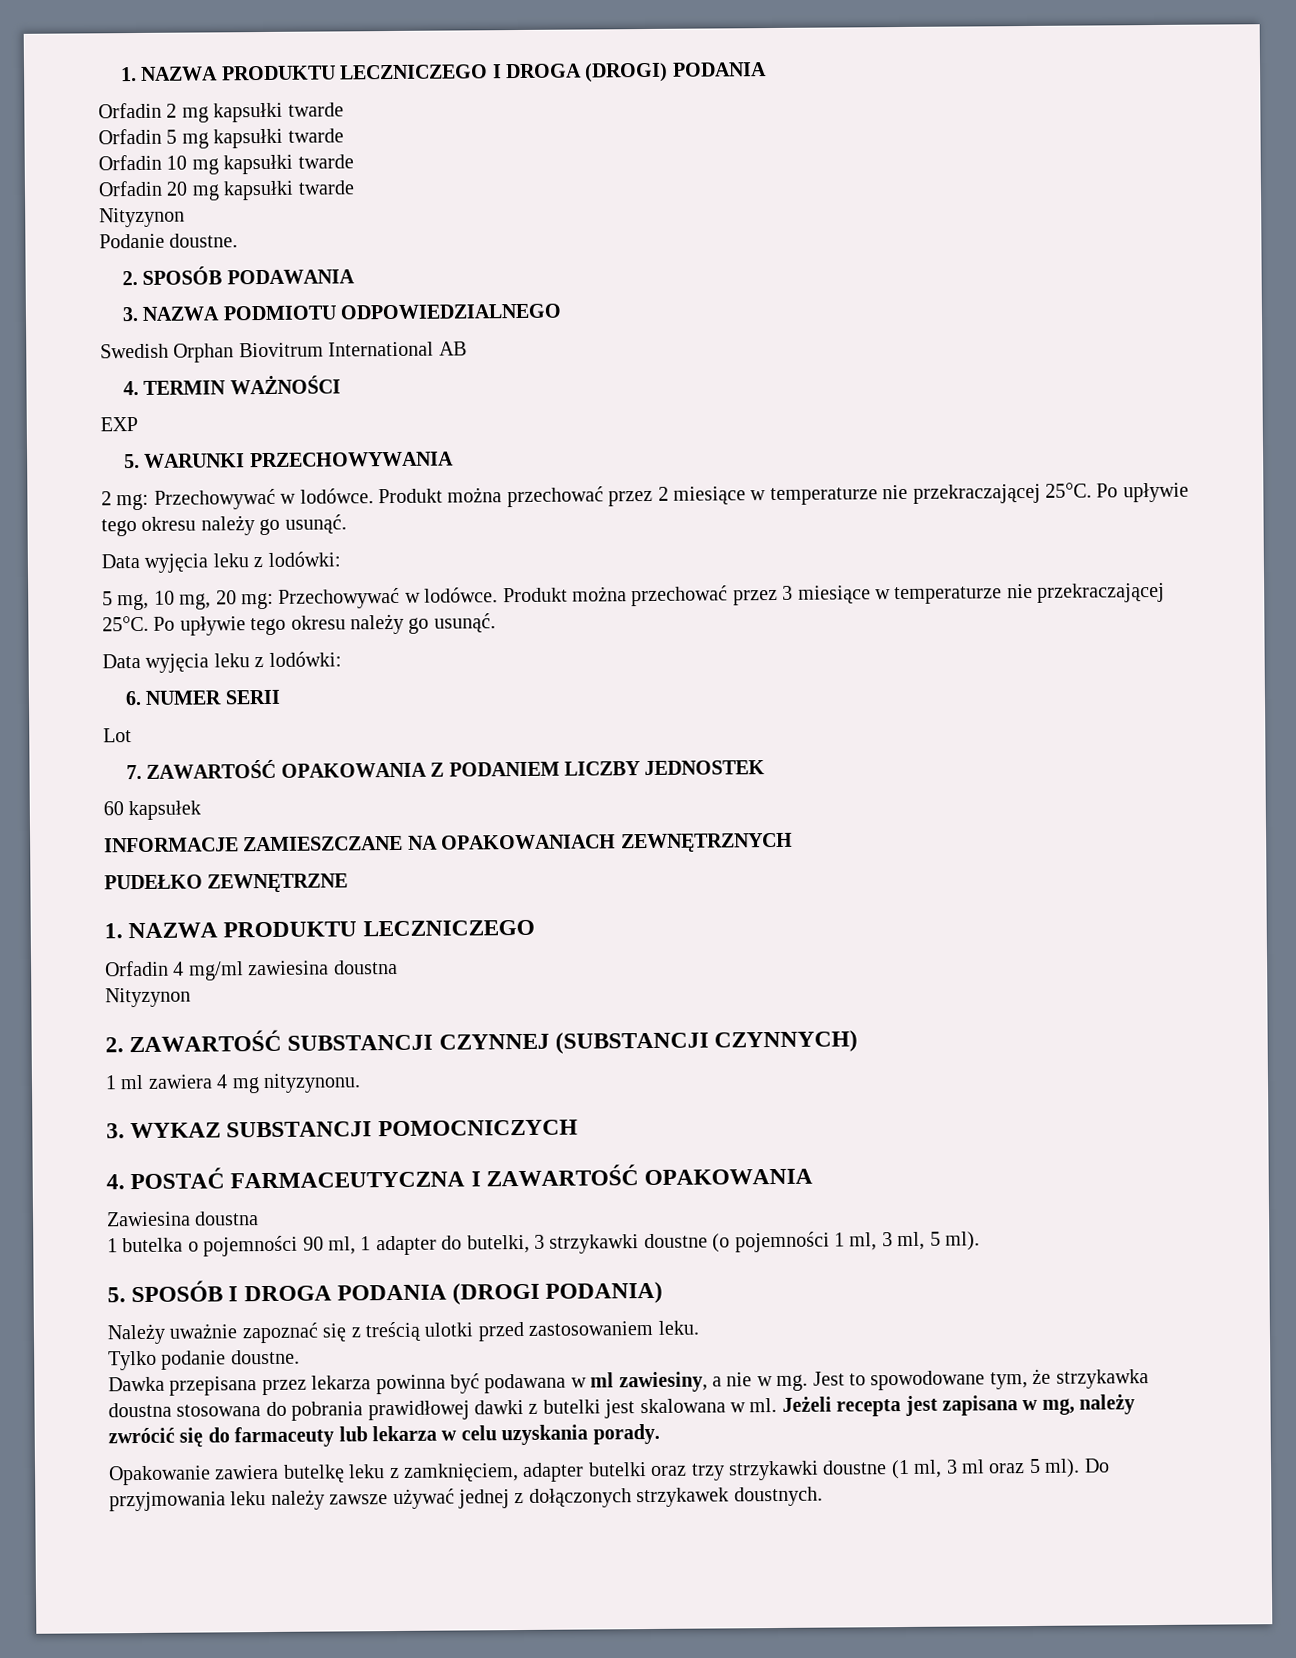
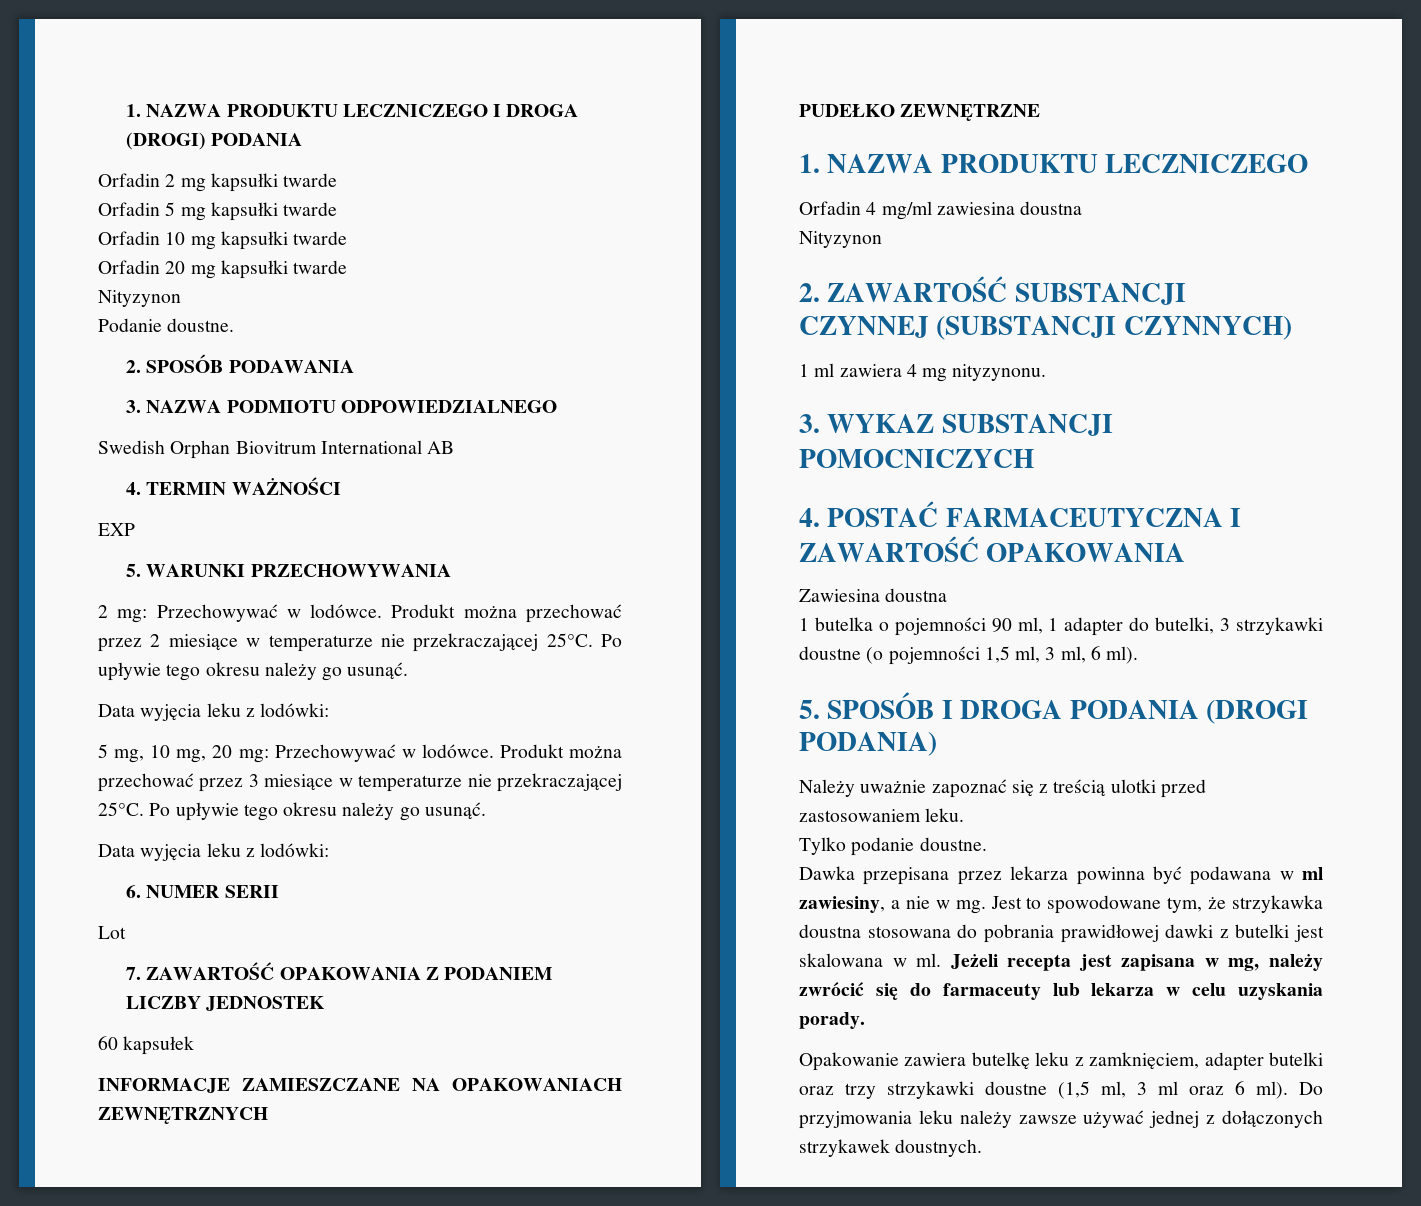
- 1 butelka o pojemności 90 ml, 1 adapter do butelki, 3 strzykawki doustne (o pojemności 1 ml, 3 ml, 5 ml).
+ 1 butelka o pojemności 90 ml, 1 adapter do butelki, 3 strzykawki doustne (o pojemności 1,5 ml, 3 ml, 6 ml).
- Opakowanie zawiera butelkę leku z zamknięciem, adapter butelki oraz trzy strzykawki doustne (1 ml, 3 ml oraz 5 ml).
+ Opakowanie zawiera butelkę leku z zamknięciem, adapter butelki oraz trzy strzykawki doustne (1,5 ml, 3 ml oraz 6 ml).

